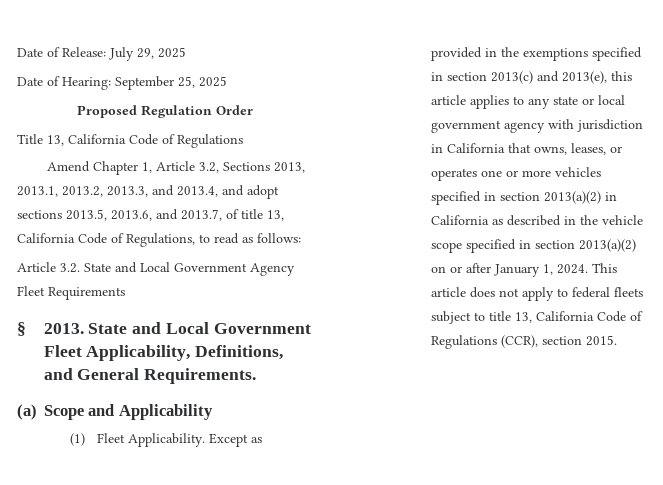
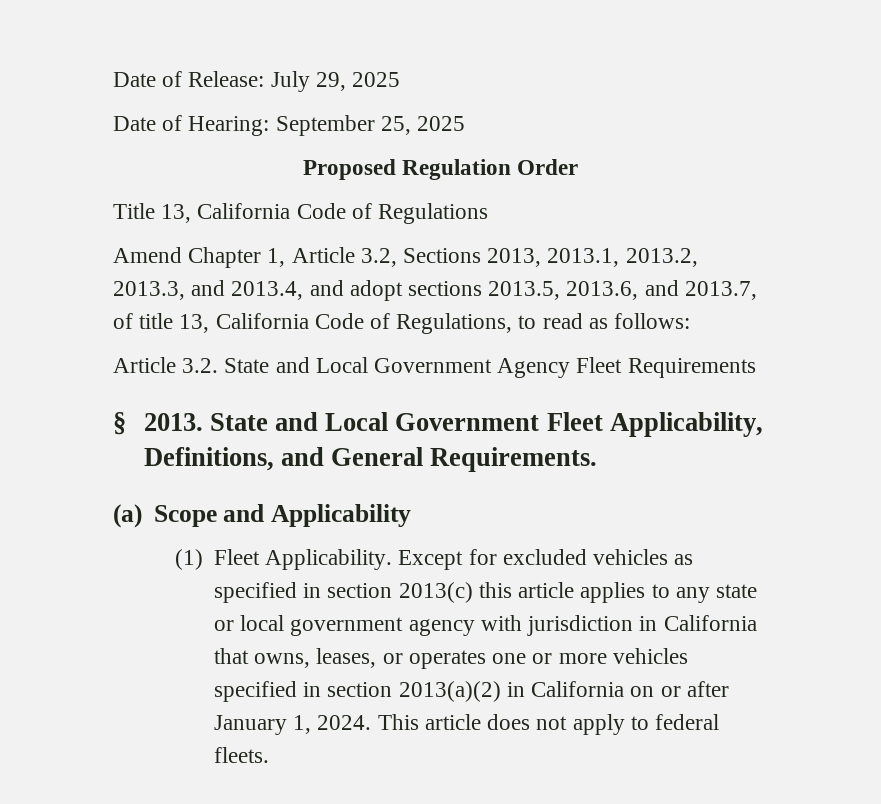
- Except as provided in the exemptions specified in section 2013(c) and 2013(e), this article applies to any state or local government agency with jurisdiction in California that owns, leases, or operates one or more vehicles specified in section 2013(a)(2) in California as described in the vehicle scope specified in section 2013(a)(2) on or after January 1, 2024.
+ Except for excluded vehicles as specified in section 2013(c) this article applies to any state or local government agency with jurisdiction in California that owns, leases, or operates one or more vehicles specified in section 2013(a)(2) in California on or after January 1, 2024.
- This article does not apply to federal fleets subject to title 13, California Code of Regulations (CCR), section 2015.
+ This article does not apply to federal fleets.

